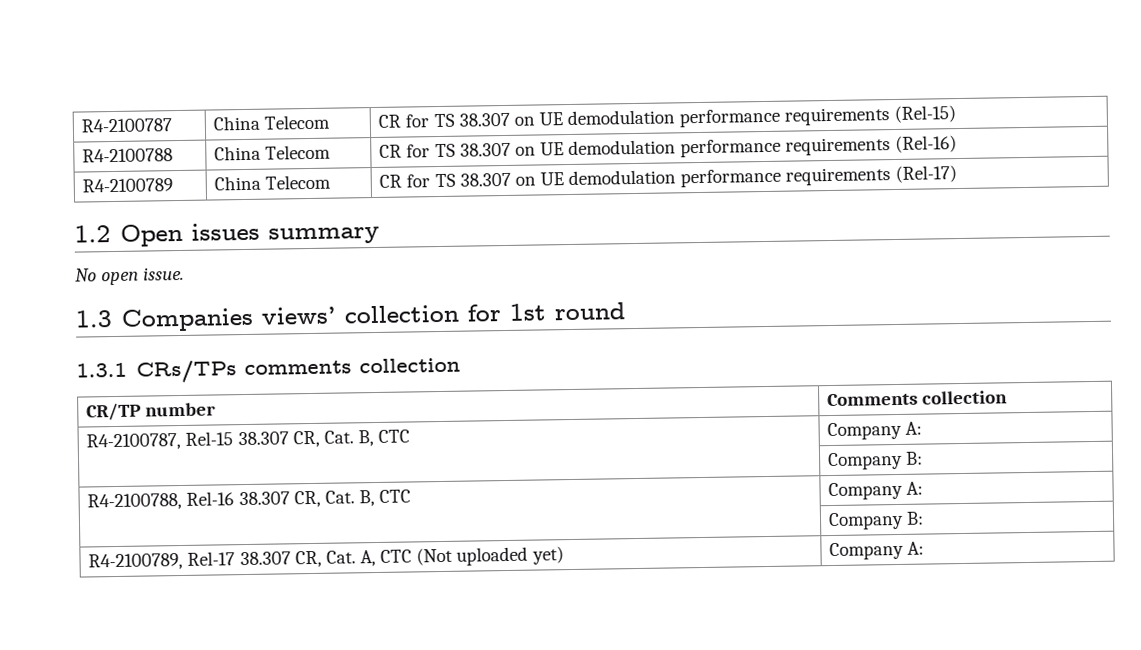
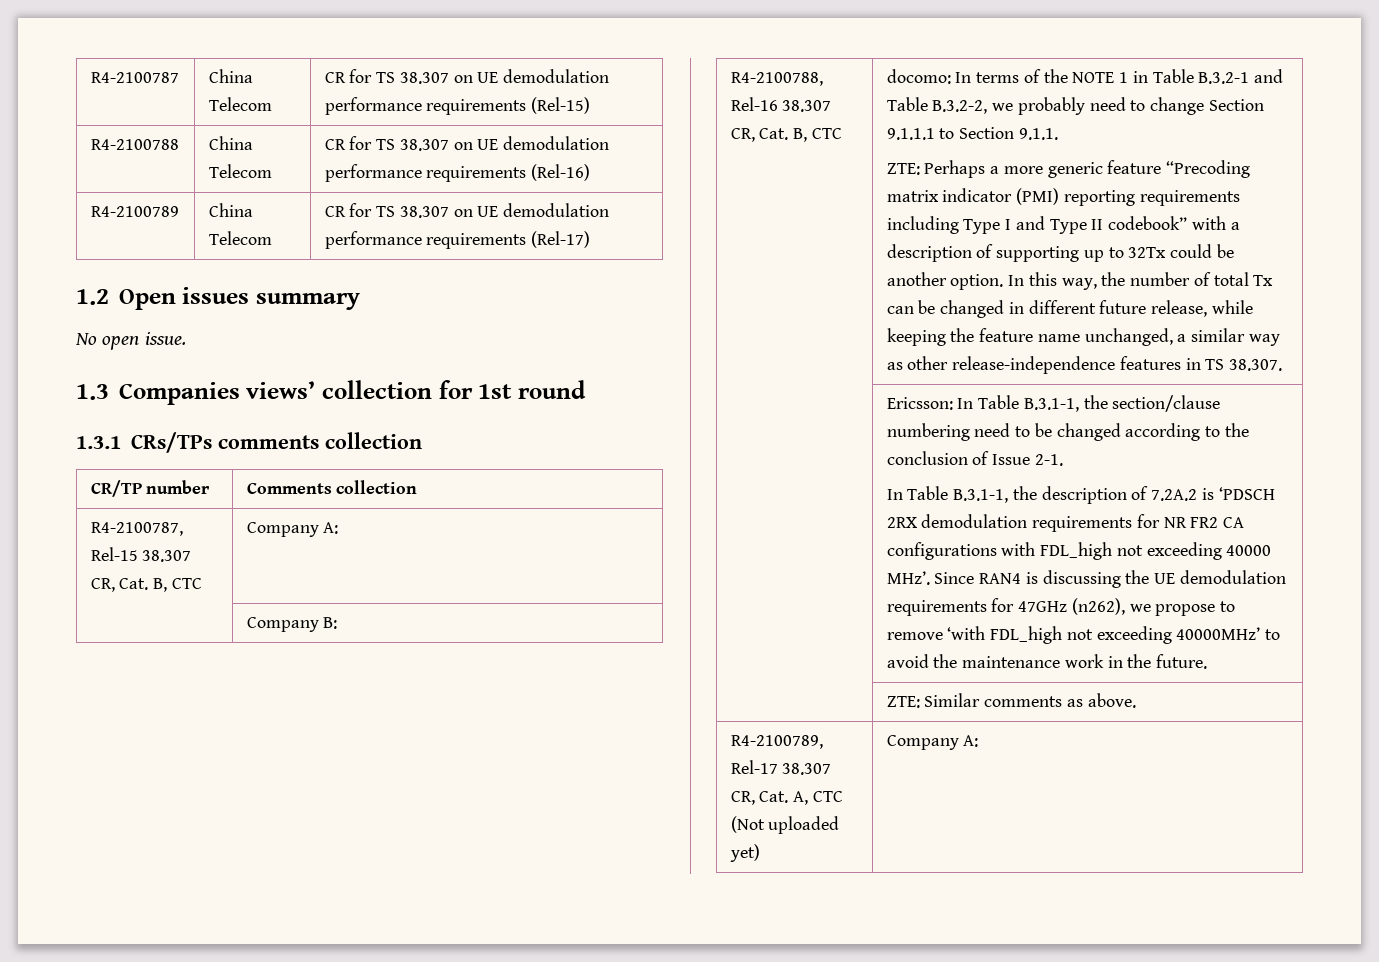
- R4-2100788, Rel-16 38.307 CR, Cat. B, CTC | Company A:
- | Company B:
+ R4-2100788, Rel-16 38.307 CR, Cat. B, CTC | docomo: In terms of the NOTE 1 in Table B.3.2-1 and Table B.3.2-2, we probably need to change Section 9.1.1.1 to Section 9.1.1.
+ ZTE: Perhaps a more generic feature “Precoding matrix indicator (PMI) reporting requirements including Type I and Type II codebook” with a description of supporting up to 32Tx could be another option. In this way, the number of total Tx can be changed in different future release, while keeping the feature name unchanged, a similar way as other release-independence features in TS 38.307.
+ | Ericsson: In Table B.3.1-1, the section/clause numbering need to be changed according to the conclusion of Issue 2-1.
+ In Table B.3.1-1, the description of 7.2A.2 is ‘PDSCH 2RX demodulation requirements for NR FR2 CA configurations with FDL_high not exceeding 40000 MHz’. Since RAN4 is discussing the UE demodulation requirements for 47GHz (n262), we propose to remove ‘with FDL_high not exceeding 40000MHz’ to avoid the maintenance work in the future.
+ | ZTE: Similar comments as above.

